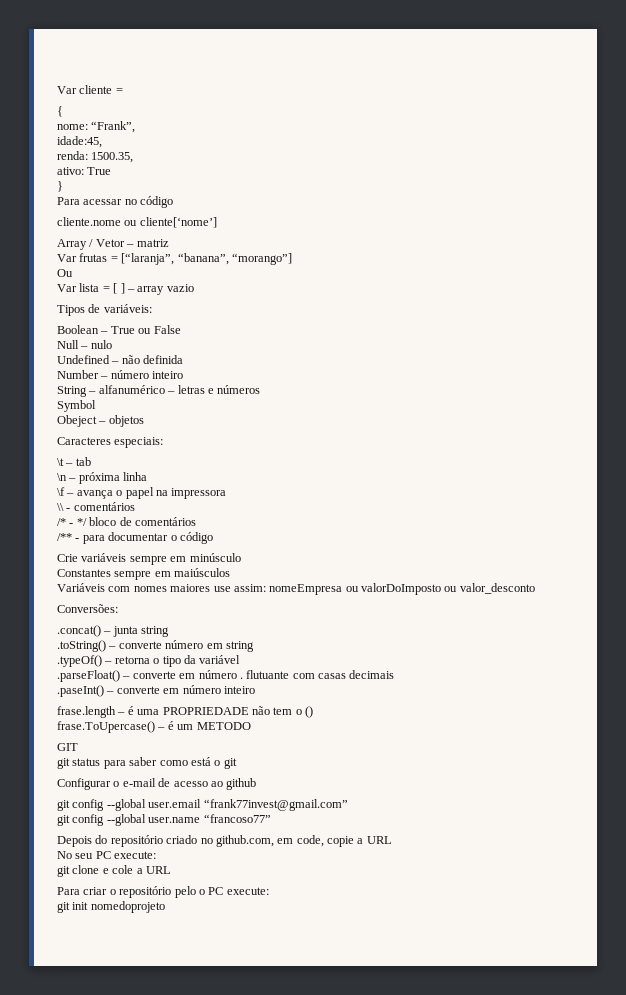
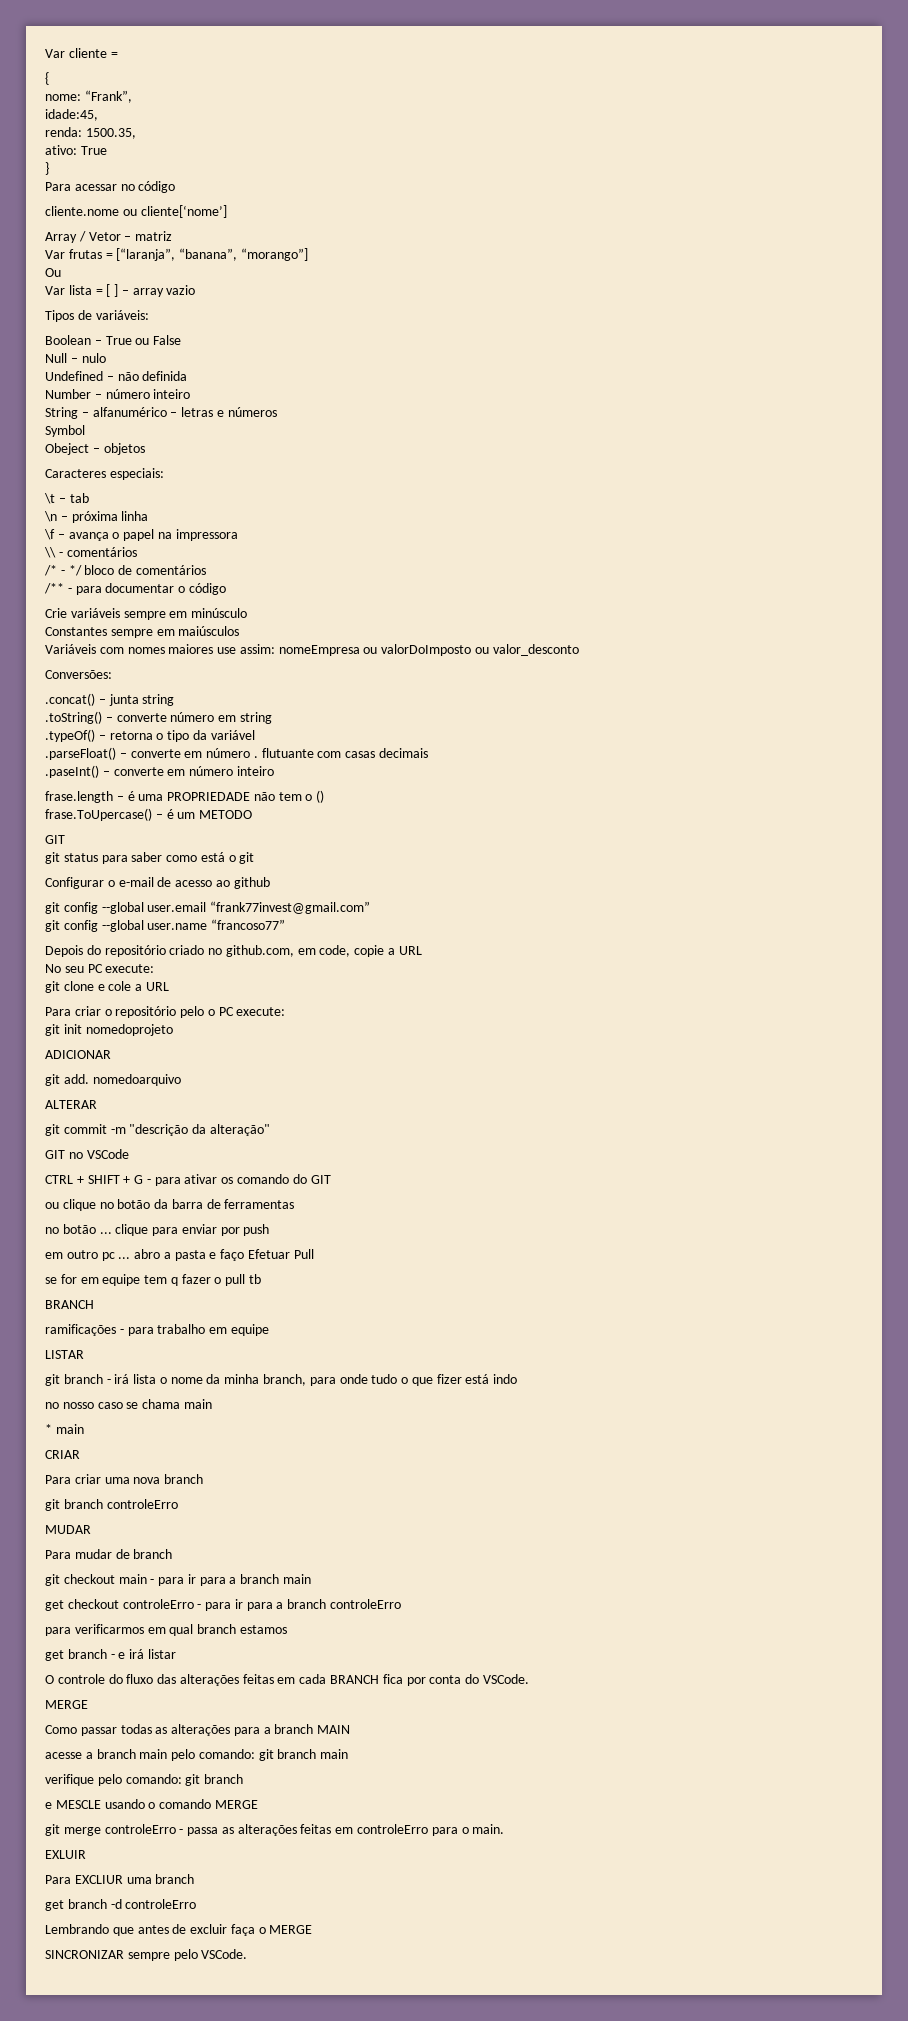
+ ADICIONAR
+ git add. nomedoarquivo
+ ALTERAR
+ git commit -m "descrição da alteração"
+ GIT no VSCode
+ CTRL + SHIFT + G - para ativar os comando do GIT
+ ou clique no botão da barra de ferramentas
+ no botão ... clique para enviar por push
+ em outro pc ... abro a pasta e faço Efetuar Pull
+ se for em equipe tem q fazer o pull tb
+ BRANCH
+ ramificações - para trabalho em equipe
+ LISTAR
+ git branch - irá lista o nome da minha branch, para onde tudo o que fizer está indo
+ no nosso caso se chama main
+ * main
+ CRIAR
+ Para criar uma nova branch
+ git branch controleErro
+ MUDAR
+ Para mudar de branch
+ git checkout main - para ir para a branch main
+ get checkout controleErro - para ir para a branch controleErro
+ para verificarmos em qual branch estamos
+ get branch - e irá listar
+ O controle do fluxo das alterações feitas em cada BRANCH fica por conta do VSCode.
+ MERGE
+ Como passar todas as alterações para a branch MAIN
+ acesse a branch main pelo comando: git branch main
+ verifique pelo comando: git branch
+ e MESCLE usando o comando MERGE
+ git merge controleErro - passa as alterações feitas em controleErro para o main.
+ EXLUIR
+ Para EXCLIUR uma branch
+ get branch -d controleErro
+ Lembrando que antes de excluir faça o MERGE
+ SINCRONIZAR sempre pelo VSCode.

